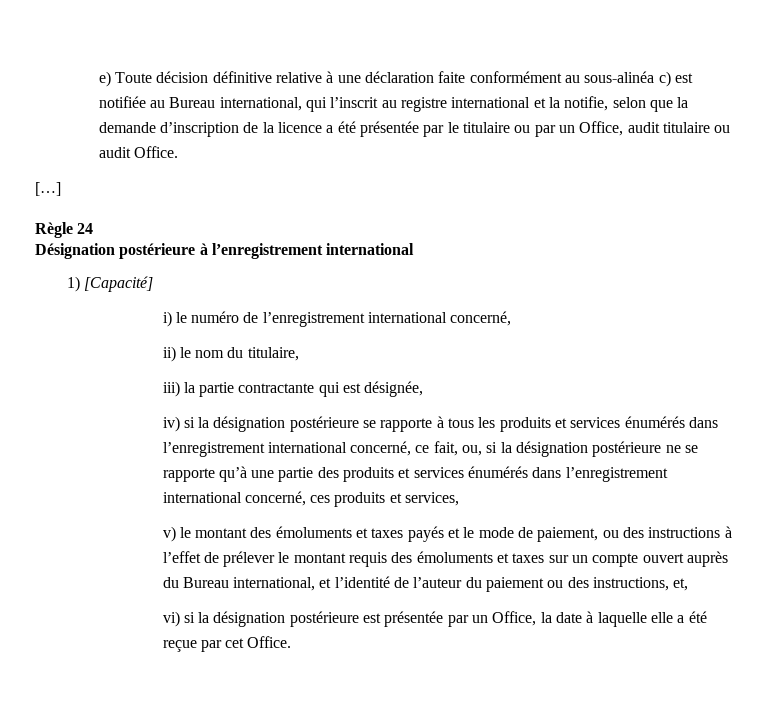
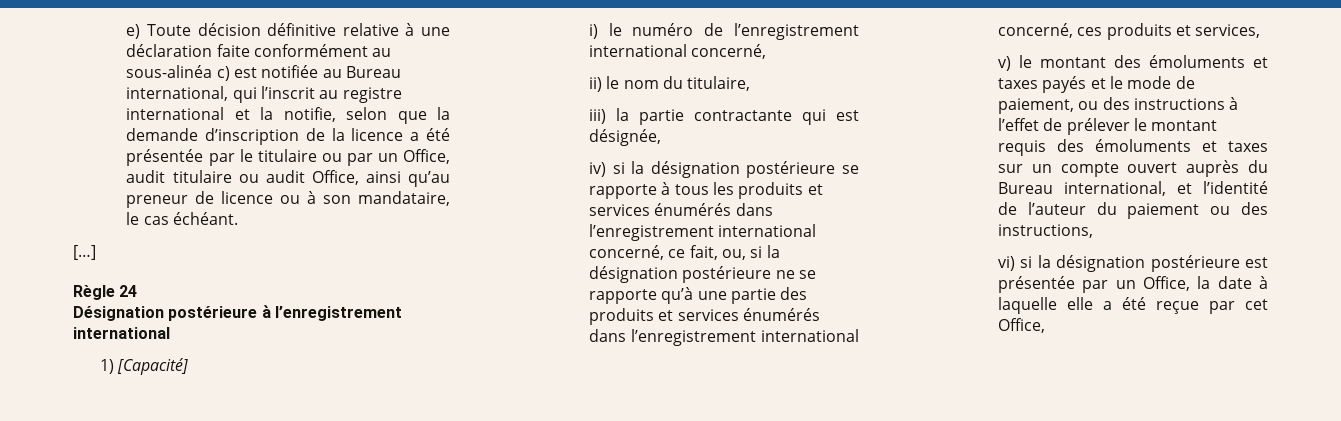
- e) Toute décision définitive relative à une déclaration faite conformément au sous-alinéa c) est notifiée au Bureau international, qui l’inscrit au registre international et la notifie, selon que la demande d’inscription de la licence a été présentée par le titulaire ou par un Office, audit titulaire ou audit Office.
+ e) Toute décision définitive relative à une déclaration faite conformément au sous-alinéa c) est notifiée au Bureau international, qui l’inscrit au registre international et la notifie, selon que la demande d’inscription de la licence a été présentée par le titulaire ou par un Office, audit titulaire ou audit Office, ainsi qu’au preneur de licence ou à son mandataire, le cas échéant.
- v) le montant des émoluments et taxes payés et le mode de paiement, ou des instructions à l’effet de prélever le montant requis des émoluments et taxes sur un compte ouvert auprès du Bureau international, et l’identité de l’auteur du paiement ou des instructions, et,
+ v) le montant des émoluments et taxes payés et le mode de paiement, ou des instructions à l’effet de prélever le montant requis des émoluments et taxes sur un compte ouvert auprès du Bureau international, et l’identité de l’auteur du paiement ou des instructions,
- vi) si la désignation postérieure est présentée par un Office, la date à laquelle elle a été reçue par cet Office.
+ vi) si la désignation postérieure est présentée par un Office, la date à laquelle elle a été reçue par cet Office,

